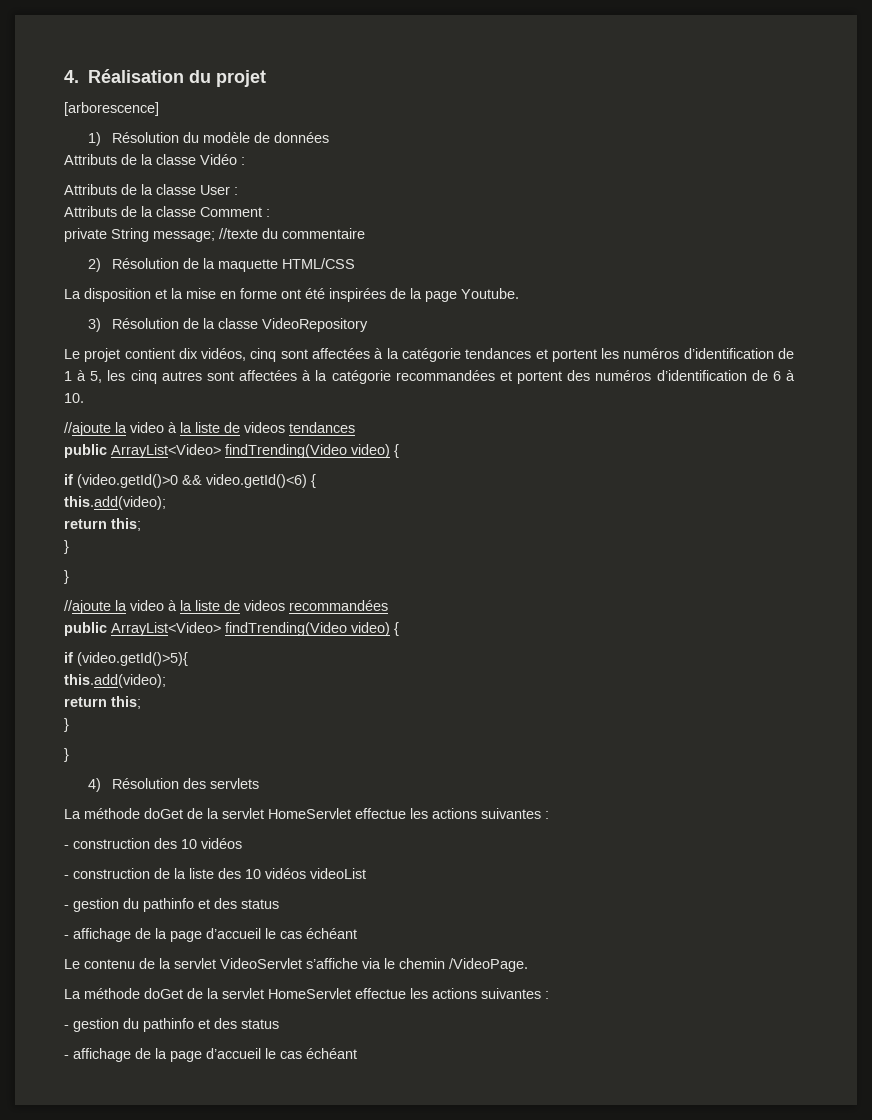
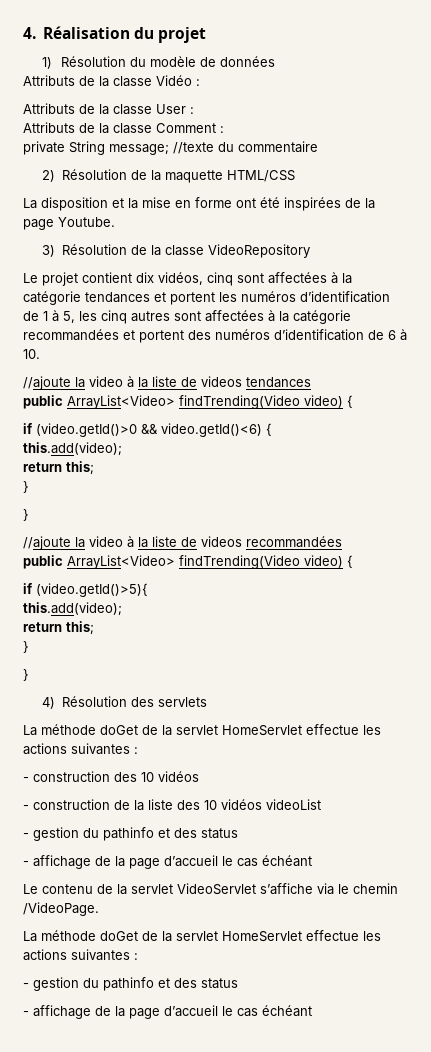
- [arborescence]

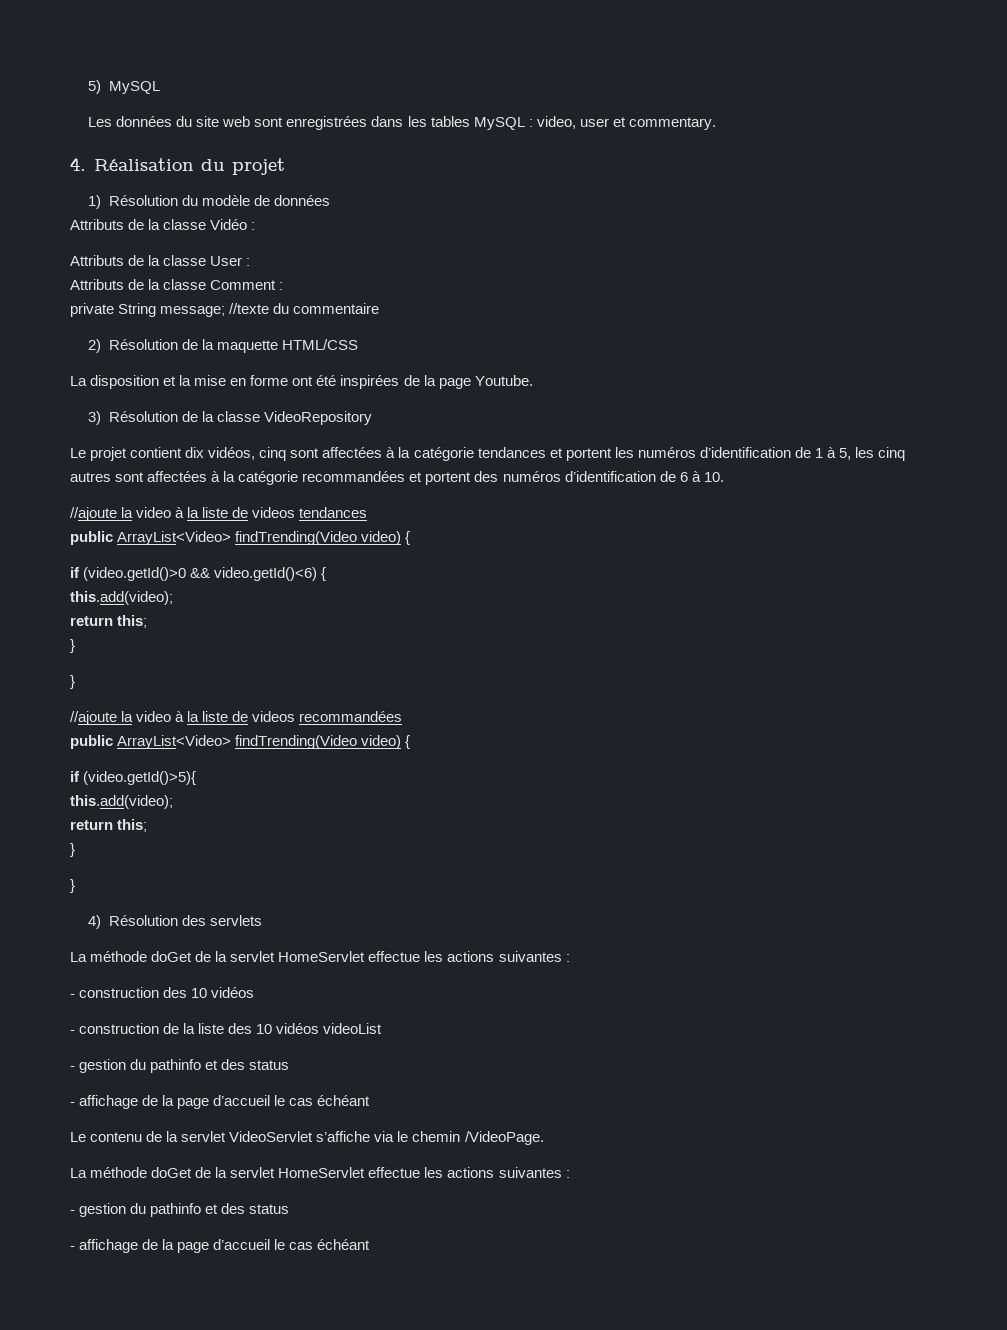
+ 5) MySQL
+ Les données du site web sont enregistrées dans les tables MySQL : video, user et commentary.

